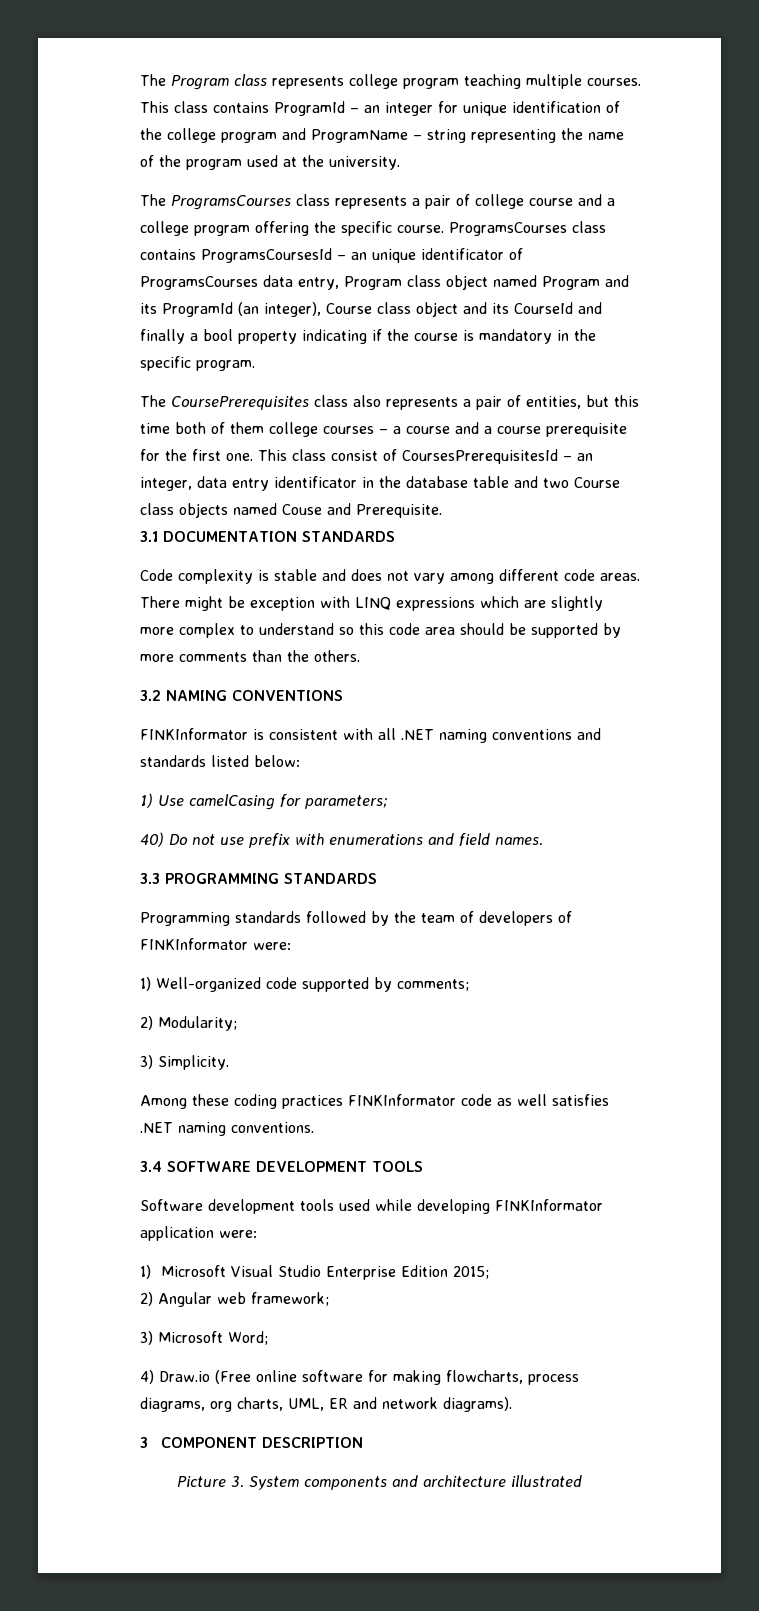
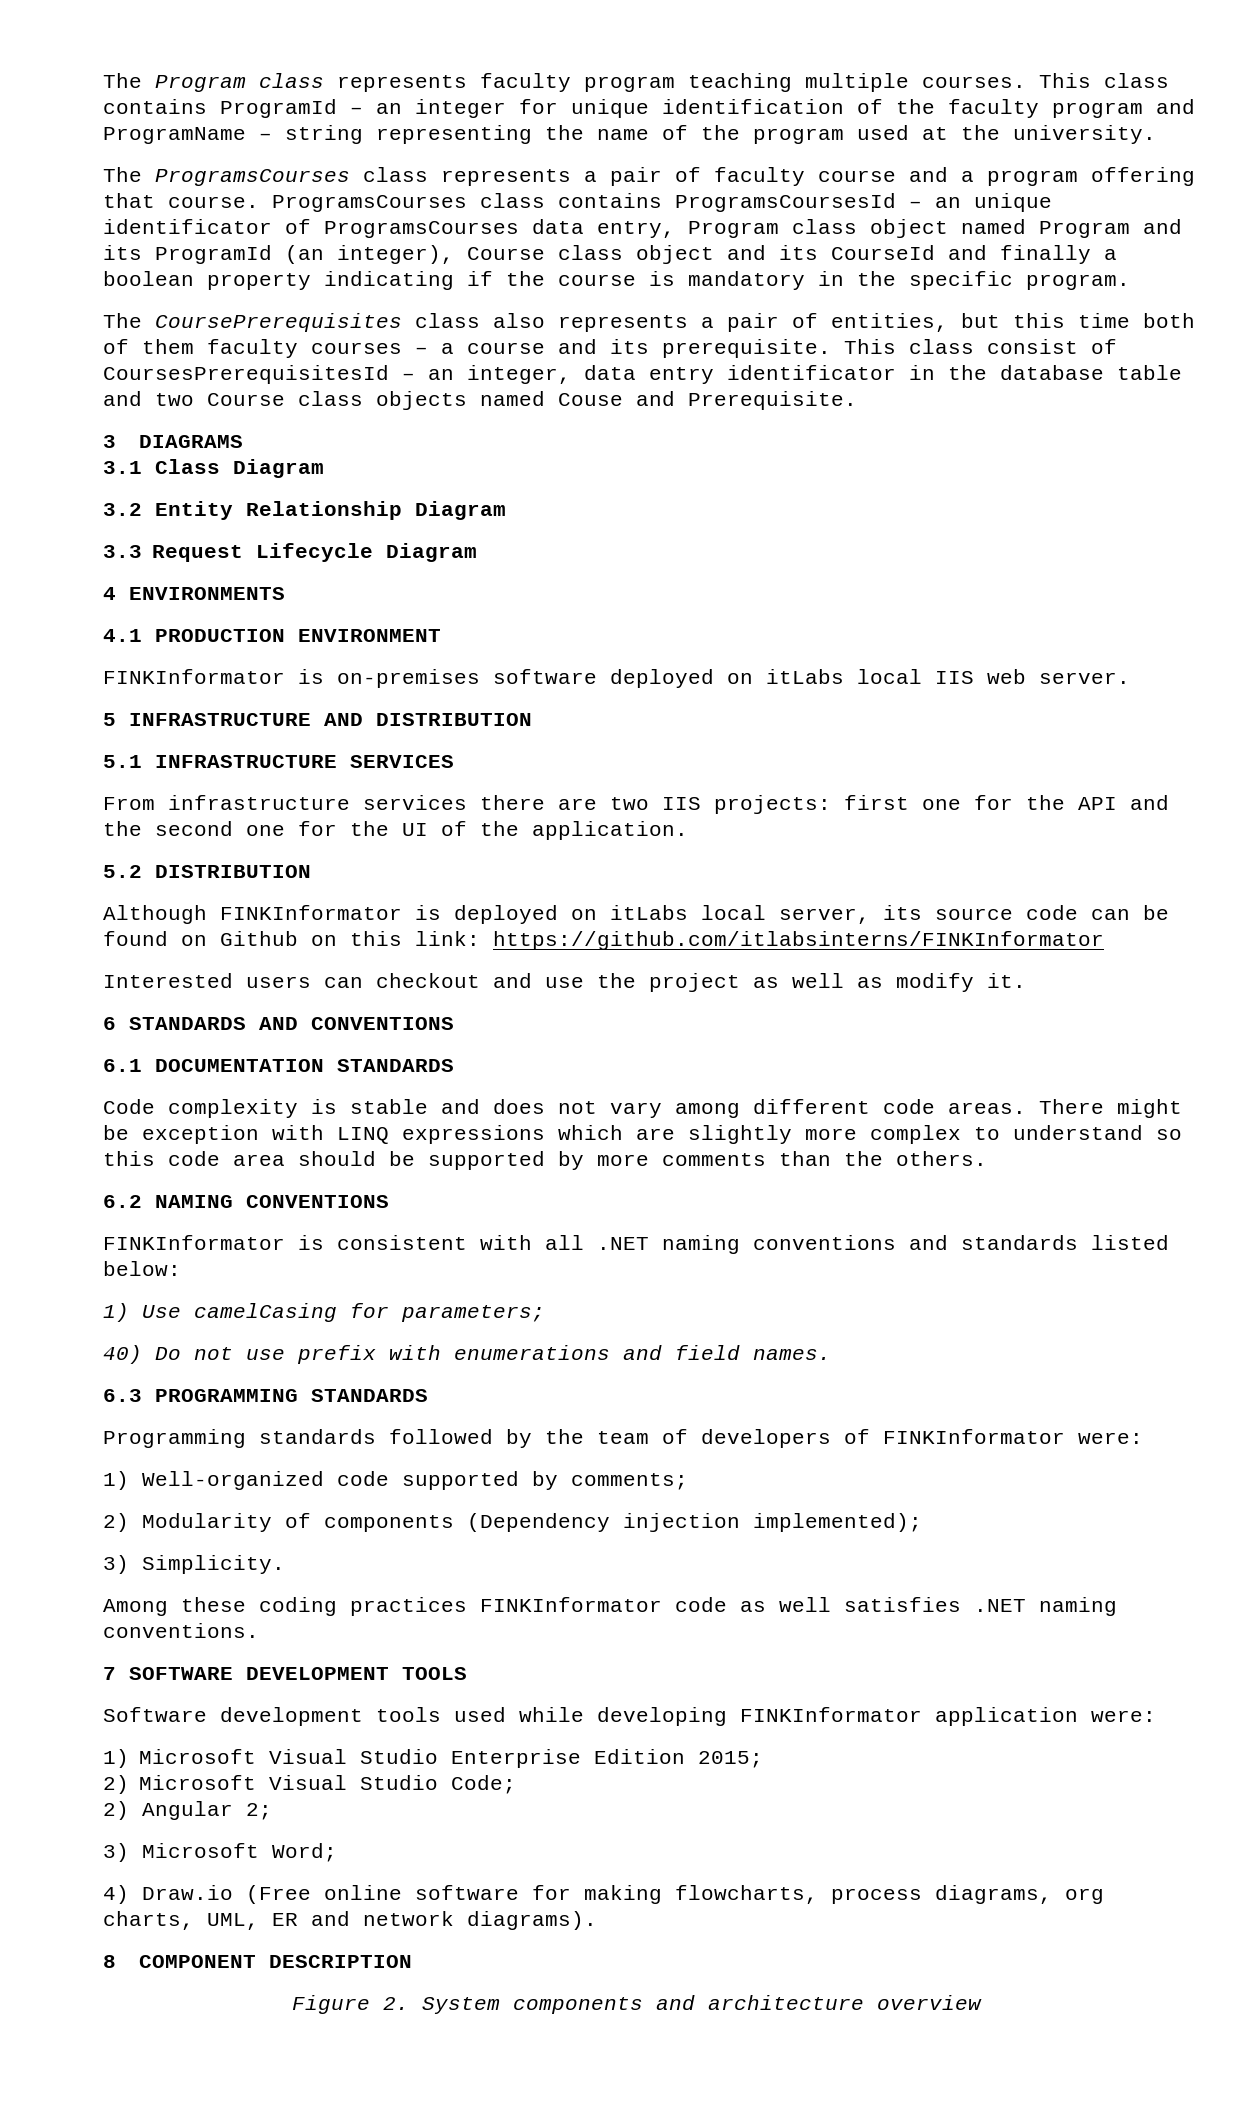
- The Program class represents college program teaching multiple courses.
+ The Program class represents faculty program teaching multiple courses.
- This class contains ProgramId – an integer for unique identification of the college program and ProgramName – string representing the name of the program used at the university.
+ This class contains ProgramId – an integer for unique identification of the faculty program and ProgramName – string representing the name of the program used at the university.
- The ProgramsCourses class represents a pair of college course and a college program offering the specific course.
+ The ProgramsCourses class represents a pair of faculty course and a program offering that course.
- ProgramsCourses class contains ProgramsCoursesId – an unique identificator of ProgramsCourses data entry, Program class object named Program and its ProgramId (an integer), Course class object and its CourseId and finally a bool property indicating if the course is mandatory in the specific program.
+ ProgramsCourses class contains ProgramsCoursesId – an unique identificator of ProgramsCourses data entry, Program class object named Program and its ProgramId (an integer), Course class object and its CourseId and finally a boolean property indicating if the course is mandatory in the specific program.
- The CoursePrerequisites class also represents a pair of entities, but this time both of them college courses – a course and a course prerequisite for the first one.
+ The CoursePrerequisites class also represents a pair of entities, but this time both of them faculty courses – a course and its prerequisite.
+ 3 DIAGRAMS
- 3.1 DOCUMENTATION STANDARDS
+ 3.1 Class Diagram
+ 3.2 Entity Relationship Diagram
+ 3.3 Request Lifecycle Diagram
+ 4 ENVIRONMENTS
+ 4.1 PRODUCTION ENVIRONMENT
+ FINKInformator is on-premises software deployed on itLabs local IIS web server.
+ 5 INFRASTRUCTURE AND DISTRIBUTION
+ 5.1 INFRASTRUCTURE SERVICES
+ From infrastructure services there are two IIS projects: first one for the API and the second one for the UI of the application.
+ 5.2 DISTRIBUTION
+ Although FINKInformator is deployed on itLabs local server, its source code can be found on Github on this link: https://github.com/itlabsinterns/FINKInformator
+ Interested users can checkout and use the project as well as modify it.
+ 6 STANDARDS AND CONVENTIONS
+ 6.1 DOCUMENTATION STANDARDS
- 3.2 NAMING CONVENTIONS
+ 6.2 NAMING CONVENTIONS
- 3.3 PROGRAMMING STANDARDS
+ 6.3 PROGRAMMING STANDARDS
- 2) Modularity;
+ 2) Modularity of components (Dependency injection implemented);
- 3.4 SOFTWARE DEVELOPMENT TOOLS
+ 7 SOFTWARE DEVELOPMENT TOOLS
+ 2) Microsoft Visual Studio Code;
- 2) Angular web framework;
+ 2) Angular 2;
- 3 COMPONENT DESCRIPTION
+ 8 COMPONENT DESCRIPTION
- Picture 3. System components and architecture illustrated
+ Figure 2. System components and architecture overview

